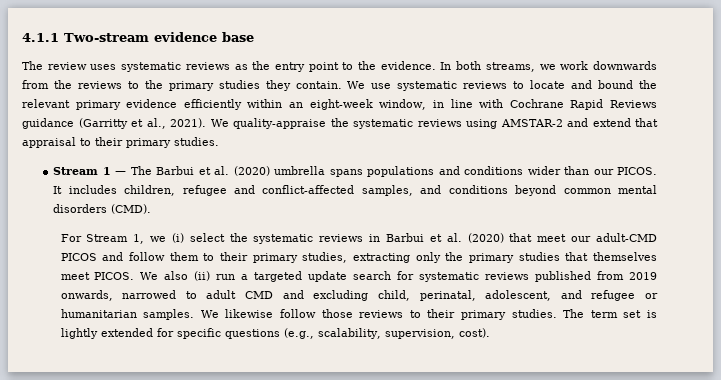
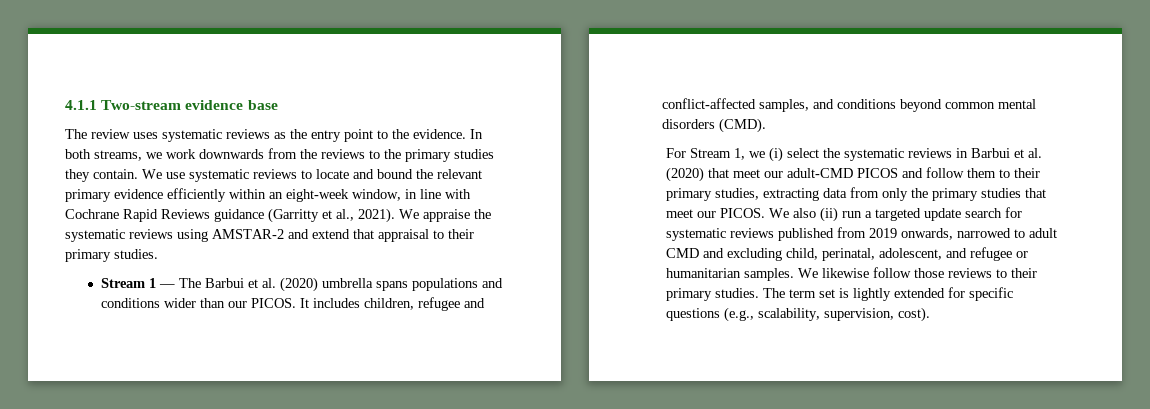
- We quality-appraise the systematic reviews using AMSTAR-2 and extend that appraisal to their primary studies.
+ We appraise the systematic reviews using AMSTAR-2 and extend that appraisal to their primary studies.
- For Stream 1, we (i) select the systematic reviews in Barbui et al. (2020) that meet our adult-CMD PICOS and follow them to their primary studies, extracting only the primary studies that themselves meet PICOS.
+ For Stream 1, we (i) select the systematic reviews in Barbui et al. (2020) that meet our adult-CMD PICOS and follow them to their primary studies, extracting data from only the primary studies that meet our PICOS.

